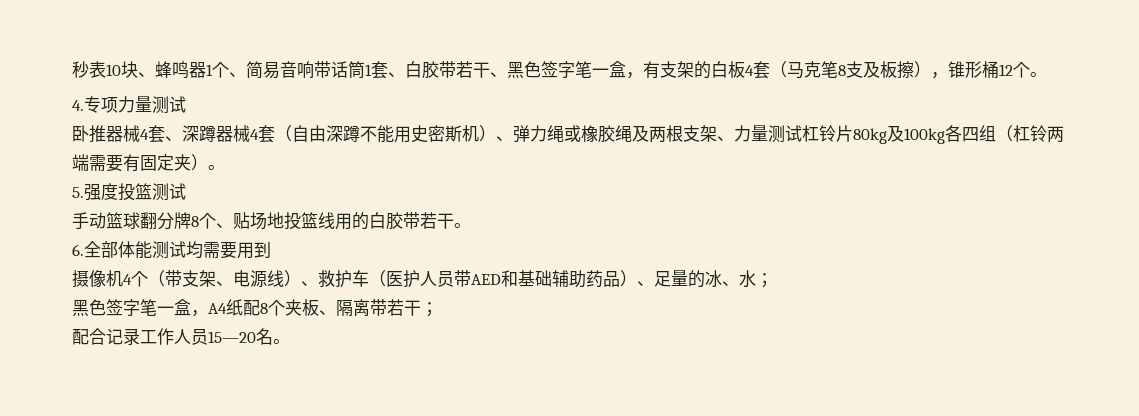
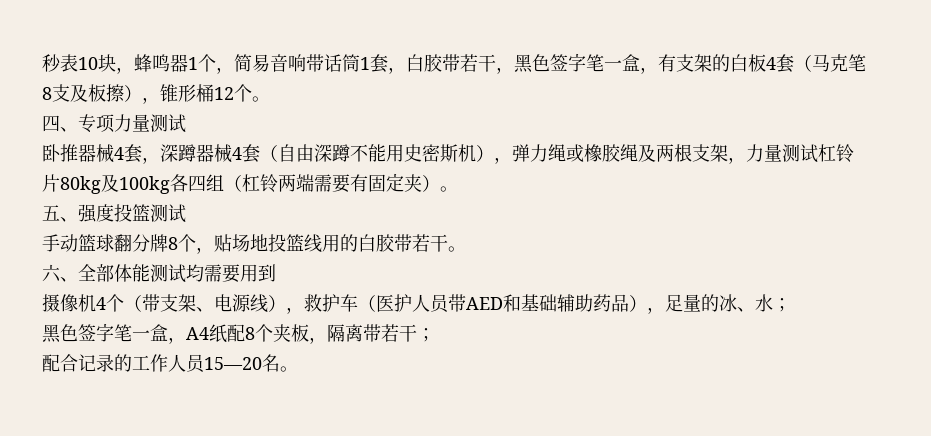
- 秒表10块、蜂鸣器1个、简易音响带话筒1套、白胶带若干、黑色签字笔一盒，有支架的白板4套（马克笔8支及板擦），锥形桶12个。
+ 秒表10块，蜂鸣器1个，简易音响带话筒1套，白胶带若干，黑色签字笔一盒，有支架的白板4套（马克笔8支及板擦），锥形桶12个。
- 4.专项力量测试
+ 四、专项力量测试
- 卧推器械4套、深蹲器械4套（自由深蹲不能用史密斯机）、弹力绳或橡胶绳及两根支架、力量测试杠铃片80kg及100kg各四组（杠铃两端需要有固定夹）。
+ 卧推器械4套，深蹲器械4套（自由深蹲不能用史密斯机），弹力绳或橡胶绳及两根支架，力量测试杠铃片80kg及100kg各四组（杠铃两端需要有固定夹）。
- 5.强度投篮测试
+ 五、强度投篮测试
- 手动篮球翻分牌8个、贴场地投篮线用的白胶带若干。
+ 手动篮球翻分牌8个，贴场地投篮线用的白胶带若干。
- 6.全部体能测试均需要用到
+ 六、全部体能测试均需要用到
- 摄像机4个（带支架、电源线）、救护车（医护人员带AED和基础辅助药品）、足量的冰、水；
+ 摄像机4个（带支架、电源线），救护车（医护人员带AED和基础辅助药品），足量的冰、水；
- 黑色签字笔一盒，A4纸配8个夹板、隔离带若干；
+ 黑色签字笔一盒，A4纸配8个夹板，隔离带若干；
- 配合记录工作人员15—20名。
+ 配合记录的工作人员15—20名。

